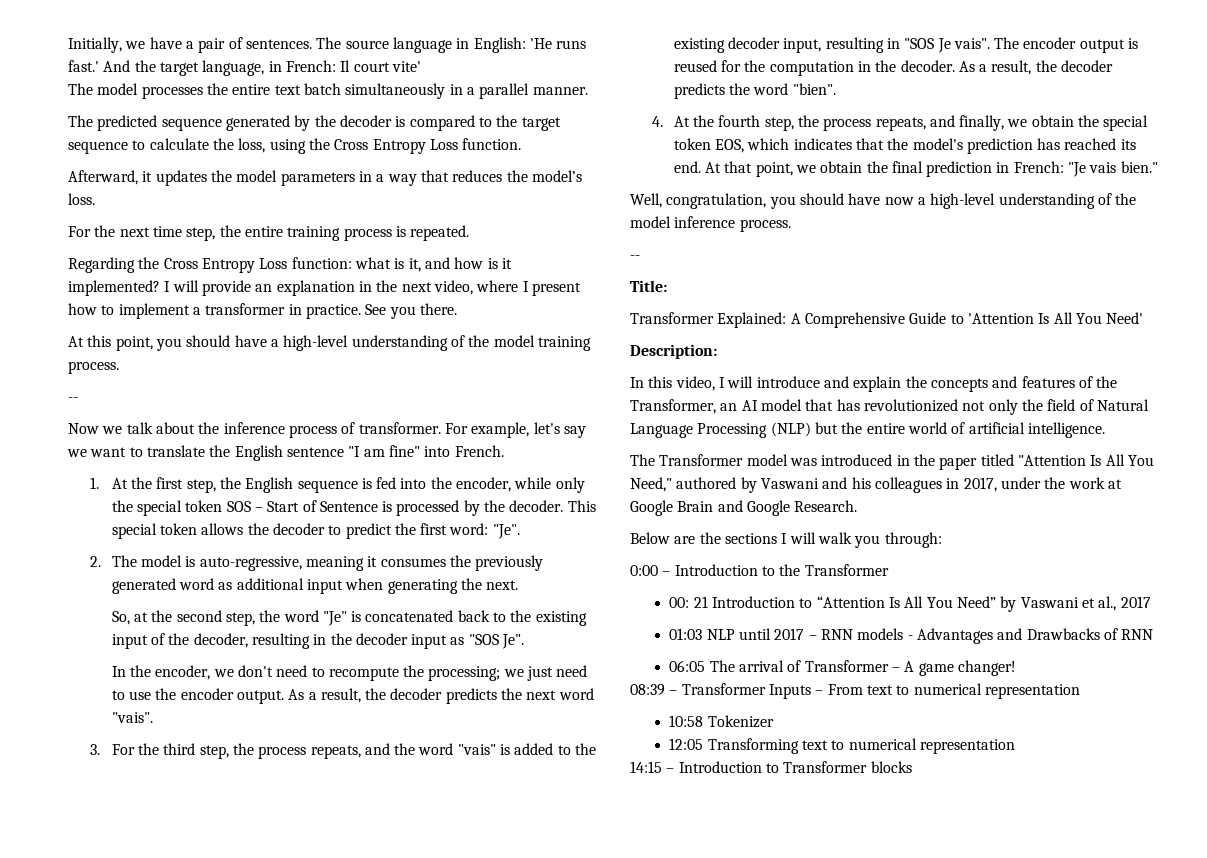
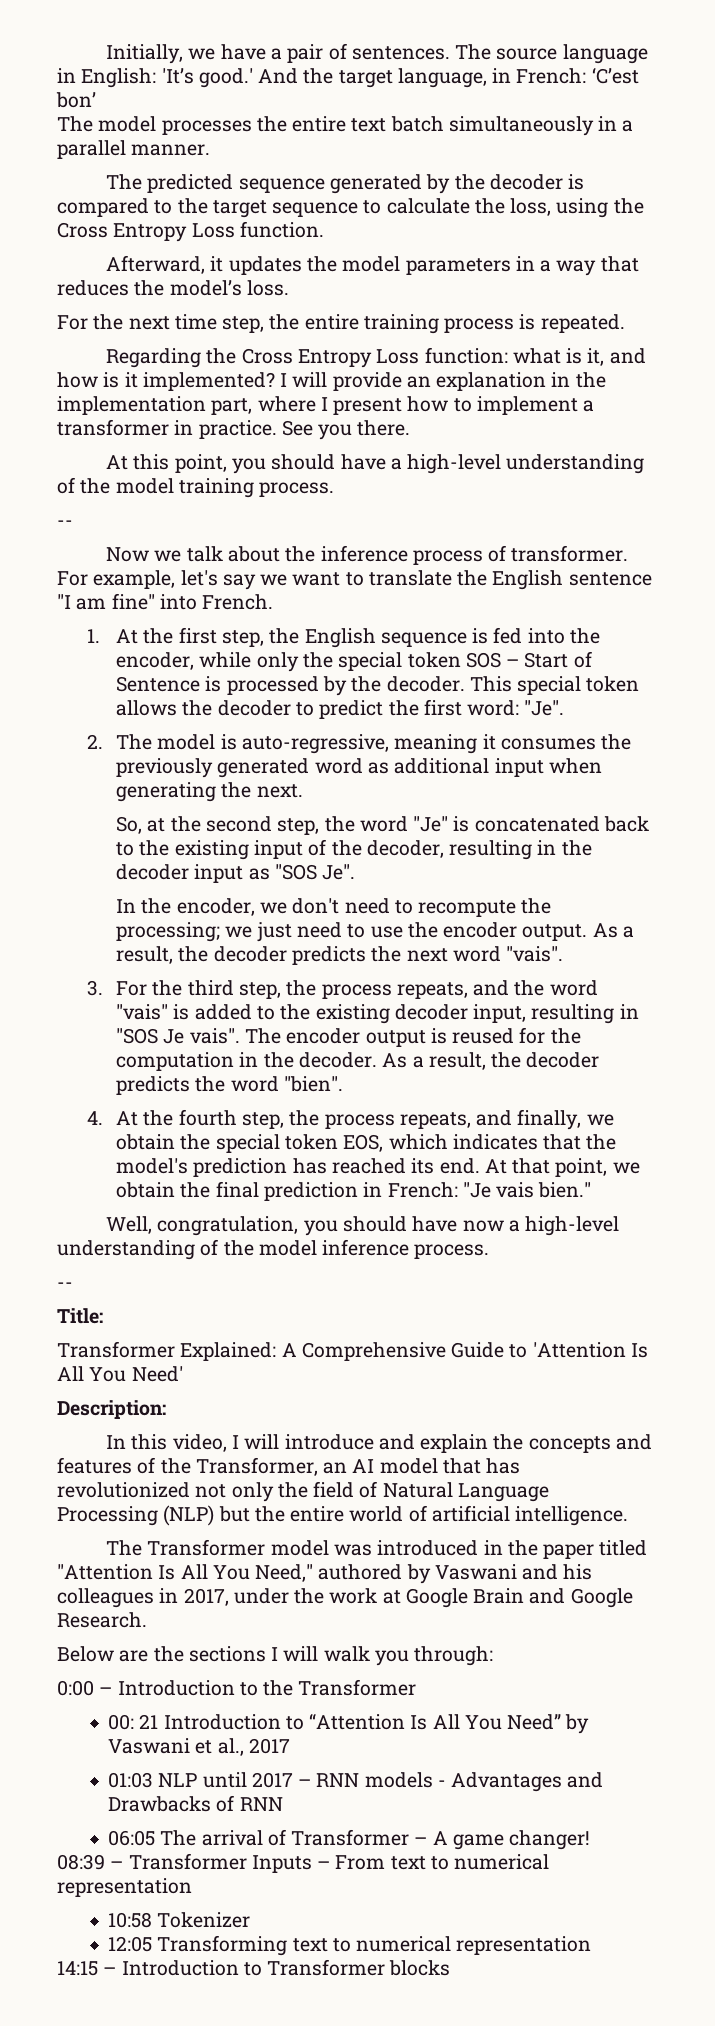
- The source language in English: 'He runs fast.'
+ The source language in English: 'It’s good.'
- And the target language, in French: Il court vite'
+ And the target language, in French: ‘C’est bon’
- I will provide an explanation in the next video, where I present how to implement a transformer in practice.
+ I will provide an explanation in the implementation part, where I present how to implement a transformer in practice.

